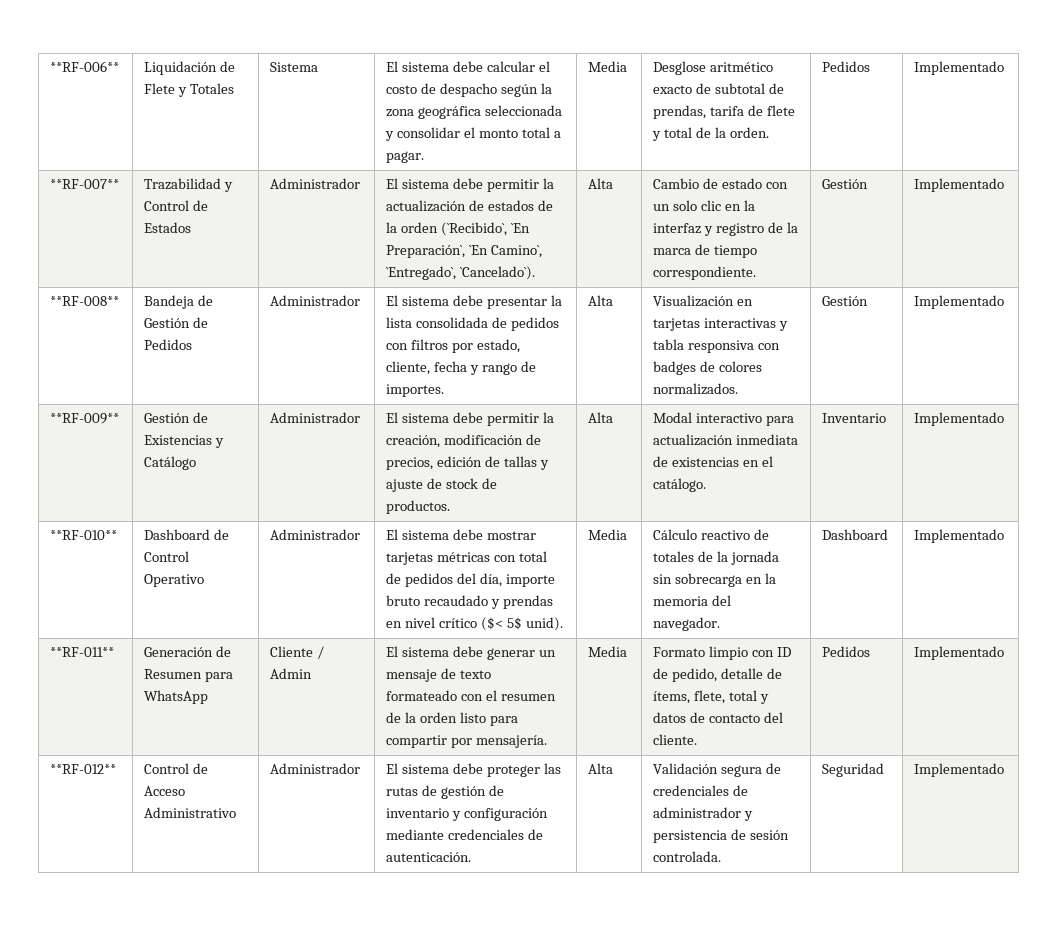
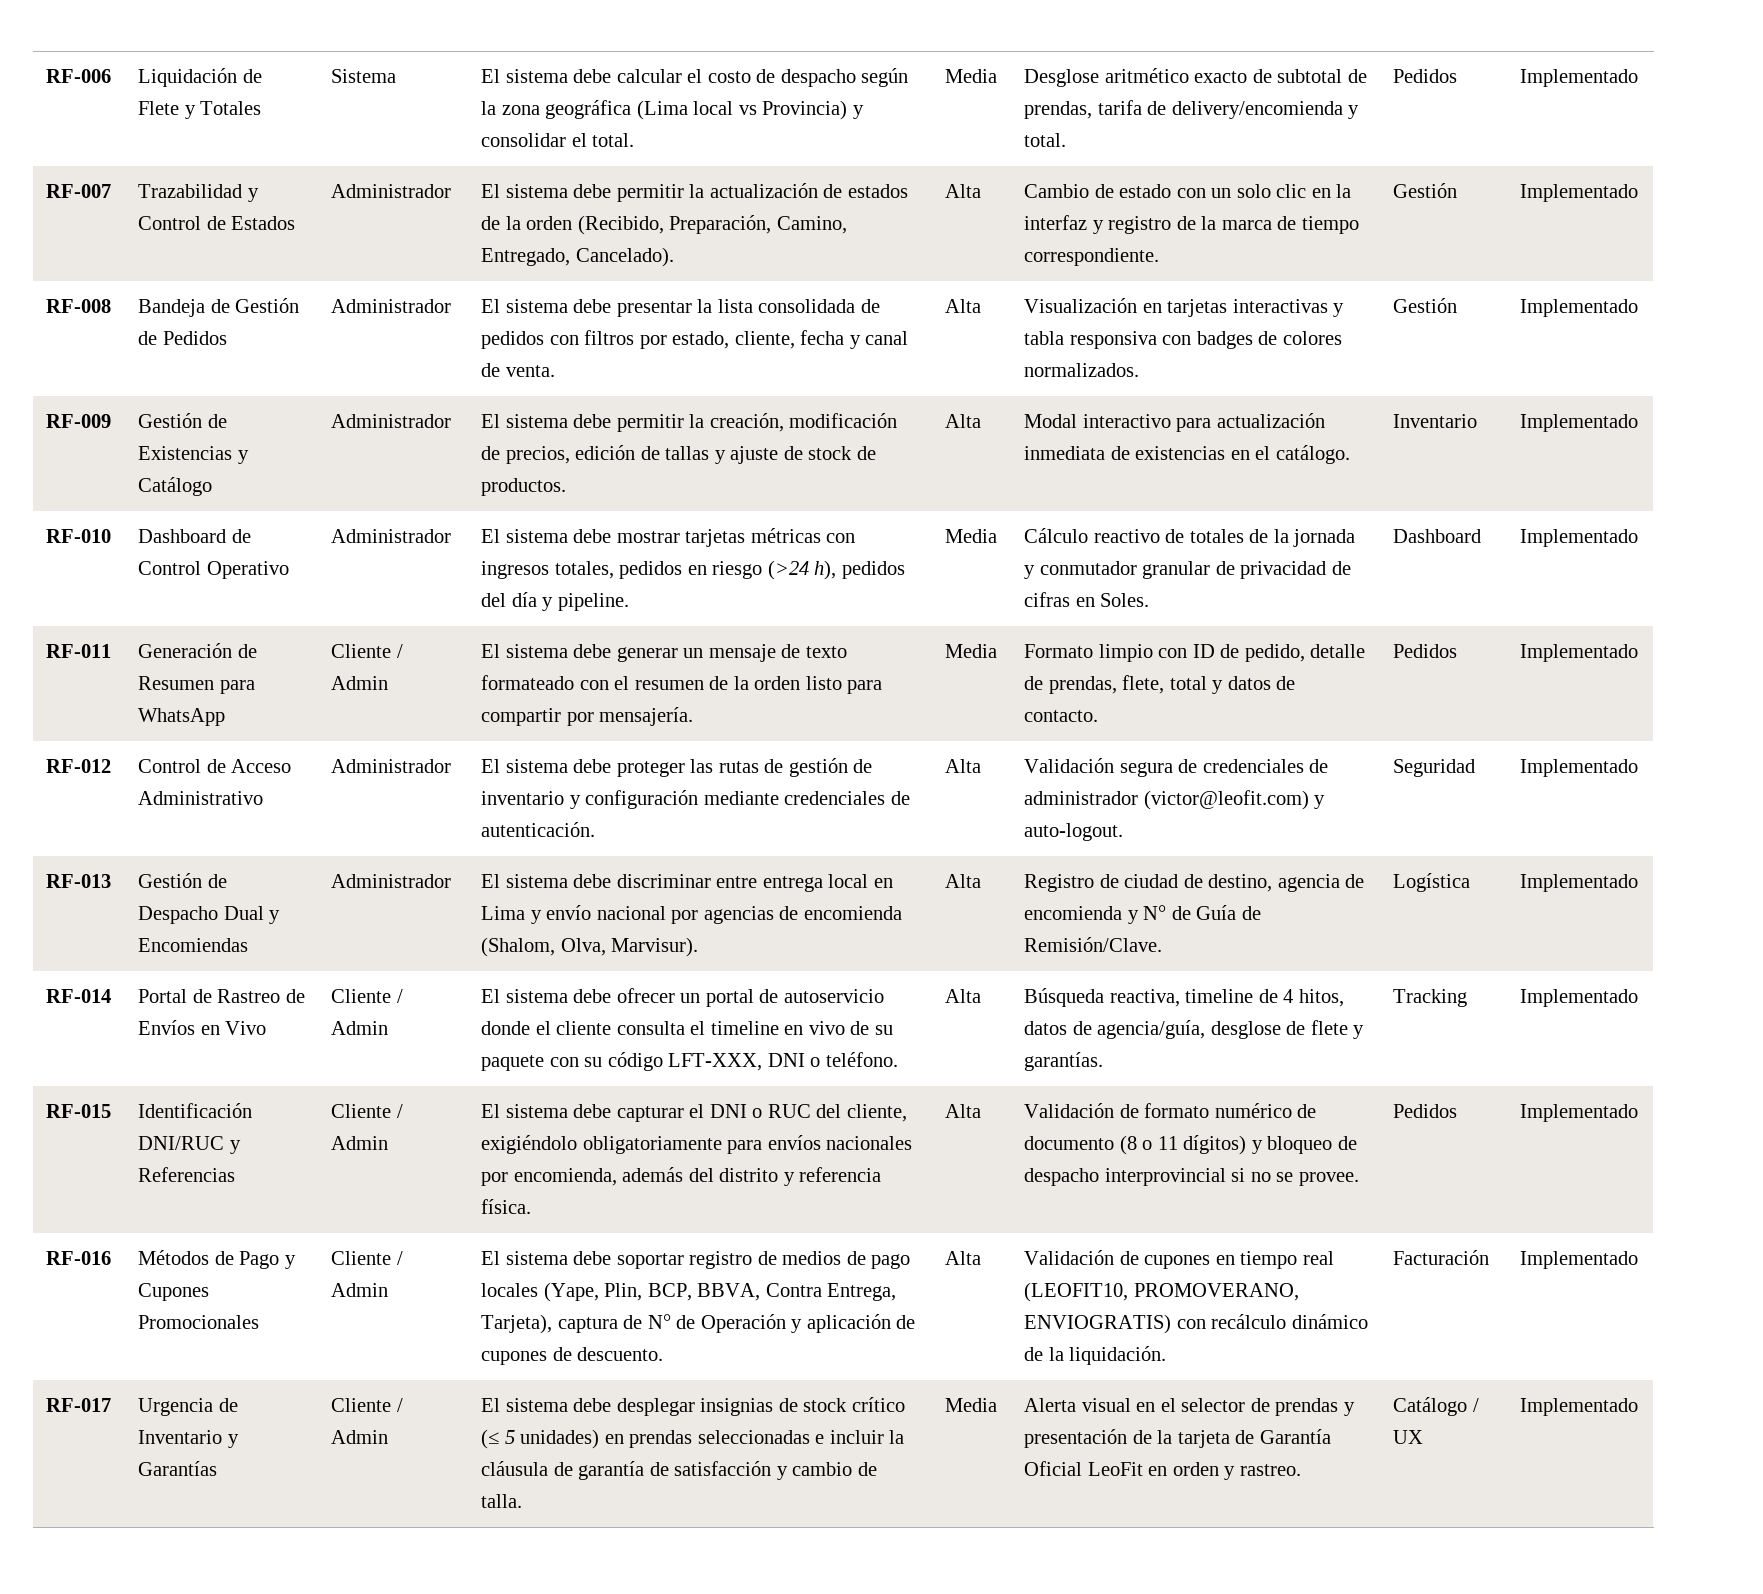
- **RF-006**
+ RF-006
- El sistema debe calcular el costo de despacho según la zona geográfica seleccionada y consolidar el monto total a pagar.
+ El sistema debe calcular el costo de despacho según la zona geográfica (Lima local vs Provincia) y consolidar el total.
- Desglose aritmético exacto de subtotal de prendas, tarifa de flete y total de la orden. | Pedidos | Implementado
- **RF-007**
+ Desglose aritmético exacto de subtotal de prendas, tarifa de delivery/encomienda y total. | Pedidos | Implementado
+ RF-007
- El sistema debe permitir la actualización de estados de la orden (`Recibido`, `En Preparación`, `En Camino`, `Entregado`, `Cancelado`).
+ El sistema debe permitir la actualización de estados de la orden (Recibido, Preparación, Camino, Entregado, Cancelado).
- **RF-008**
+ RF-008
- El sistema debe presentar la lista consolidada de pedidos con filtros por estado, cliente, fecha y rango de importes.
+ El sistema debe presentar la lista consolidada de pedidos con filtros por estado, cliente, fecha y canal de venta.
- **RF-009** | Gestión de Existencias y Catálogo | Administrador | El sistema debe permitir la creación, modificación de precios, edición de tallas y ajuste de stock de productos. | Alta | Modal interactivo para actualización inmediata de existencias en el catálogo. | Inventario | Implementado
+ RF-009 | Gestión de Existencias y Catálogo | Administrador | El sistema debe permitir la creación, modificación de precios, edición de tallas y ajuste de stock de productos. | Alta | Modal interactivo para actualización inmediata de existencias en el catálogo. | Inventario | Implementado
- **RF-010**
+ RF-010
- El sistema debe mostrar tarjetas métricas con total de pedidos del día, importe bruto recaudado y prendas en nivel crítico ($< 5$ unid).
+ El sistema debe mostrar tarjetas métricas con ingresos totales, pedidos en riesgo (>24 h), pedidos del día y pipeline.
- Cálculo reactivo de totales de la jornada sin sobrecarga en la memoria del navegador.
+ Cálculo reactivo de totales de la jornada y conmutador granular de privacidad de cifras en Soles.
- **RF-011**
+ RF-011
- Formato limpio con ID de pedido, detalle de ítems, flete, total y datos de contacto del cliente. | Pedidos | Implementado
- **RF-012** | Control de Acceso Administrativo | Administrador | El sistema debe proteger las rutas de gestión de inventario y configuración mediante credenciales de autenticación. | Alta | Validación segura de credenciales de administrador y persistencia de sesión controlada. | Seguridad | Implementado
+ Formato limpio con ID de pedido, detalle de prendas, flete, total y datos de contacto. | Pedidos | Implementado
+ RF-012 | Control de Acceso Administrativo | Administrador | El sistema debe proteger las rutas de gestión de inventario y configuración mediante credenciales de autenticación. | Alta | Validación segura de credenciales de administrador (victor@leofit.com) y auto-logout. | Seguridad | Implementado
+ RF-013 | Gestión de Despacho Dual y Encomiendas | Administrador | El sistema debe discriminar entre entrega local en Lima y envío nacional por agencias de encomienda (Shalom, Olva, Marvisur). | Alta | Registro de ciudad de destino, agencia de encomienda y N° de Guía de Remisión/Clave. | Logística | Implementado
+ RF-014 | Portal de Rastreo de Envíos en Vivo | Cliente / Admin | El sistema debe ofrecer un portal de autoservicio donde el cliente consulta el timeline en vivo de su paquete con su código LFT-XXX, DNI o teléfono. | Alta | Búsqueda reactiva, timeline de 4 hitos, datos de agencia/guía, desglose de flete y garantías. | Tracking | Implementado
+ RF-015 | Identificación DNI/RUC y Referencias | Cliente / Admin | El sistema debe capturar el DNI o RUC del cliente, exigiéndolo obligatoriamente para envíos nacionales por encomienda, además del distrito y referencia física. | Alta | Validación de formato numérico de documento (8 o 11 dígitos) y bloqueo de despacho interprovincial si no se provee. | Pedidos | Implementado
+ RF-016 | Métodos de Pago y Cupones Promocionales | Cliente / Admin | El sistema debe soportar registro de medios de pago locales (Yape, Plin, BCP, BBVA, Contra Entrega, Tarjeta), captura de N° de Operación y aplicación de cupones de descuento. | Alta | Validación de cupones en tiempo real (LEOFIT10, PROMOVERANO, ENVIOGRATIS) con recálculo dinámico de la liquidación. | Facturación | Implementado
+ RF-017 | Urgencia de Inventario y Garantías | Cliente / Admin | El sistema debe desplegar insignias de stock crítico (≤ 5 unidades) en prendas seleccionadas e incluir la cláusula de garantía de satisfacción y cambio de talla. | Media | Alerta visual en el selector de prendas y presentación de la tarjeta de Garantía Oficial LeoFit en orden y rastreo. | Catálogo / UX | Implementado

